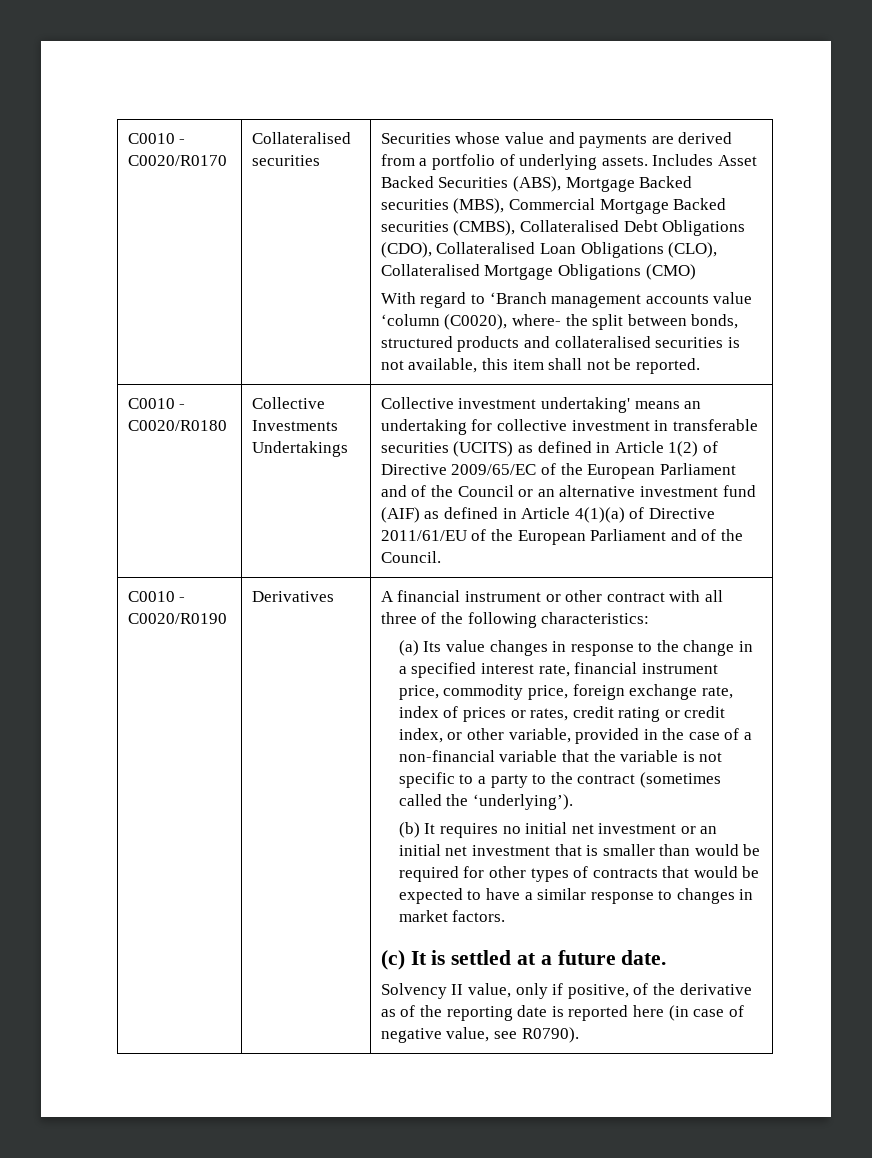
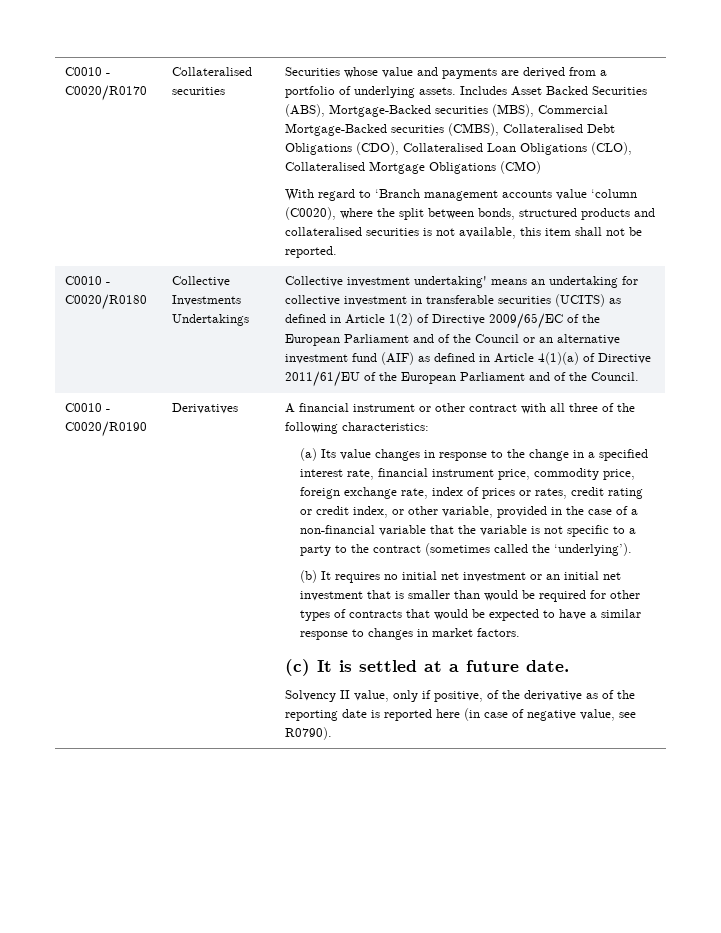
- Includes Asset Backed Securities (ABS), Mortgage Backed securities (MBS), Commercial Mortgage Backed securities (CMBS), Collateralised Debt Obligations (CDO), Collateralised Loan Obligations (CLO), Collateralised Mortgage Obligations (CMO)
+ Includes Asset Backed Securities (ABS), Mortgage-Backed securities (MBS), Commercial Mortgage-Backed securities (CMBS), Collateralised Debt Obligations (CDO), Collateralised Loan Obligations (CLO), Collateralised Mortgage Obligations (CMO)
- With regard to ‘Branch management accounts value ‘column (C0020), where- the split between bonds, structured products and collateralised securities is not available, this item shall not be reported.
+ With regard to ‘Branch management accounts value ‘column (C0020), where the split between bonds, structured products and collateralised securities is not available, this item shall not be reported.

